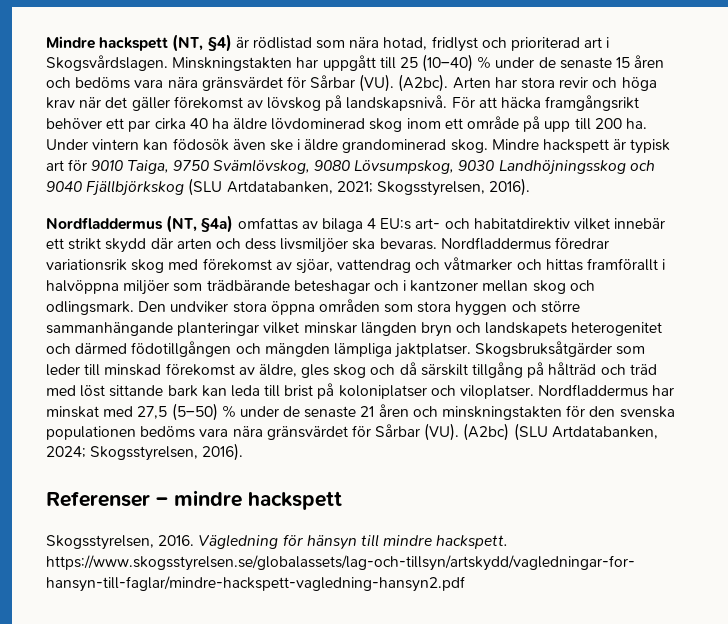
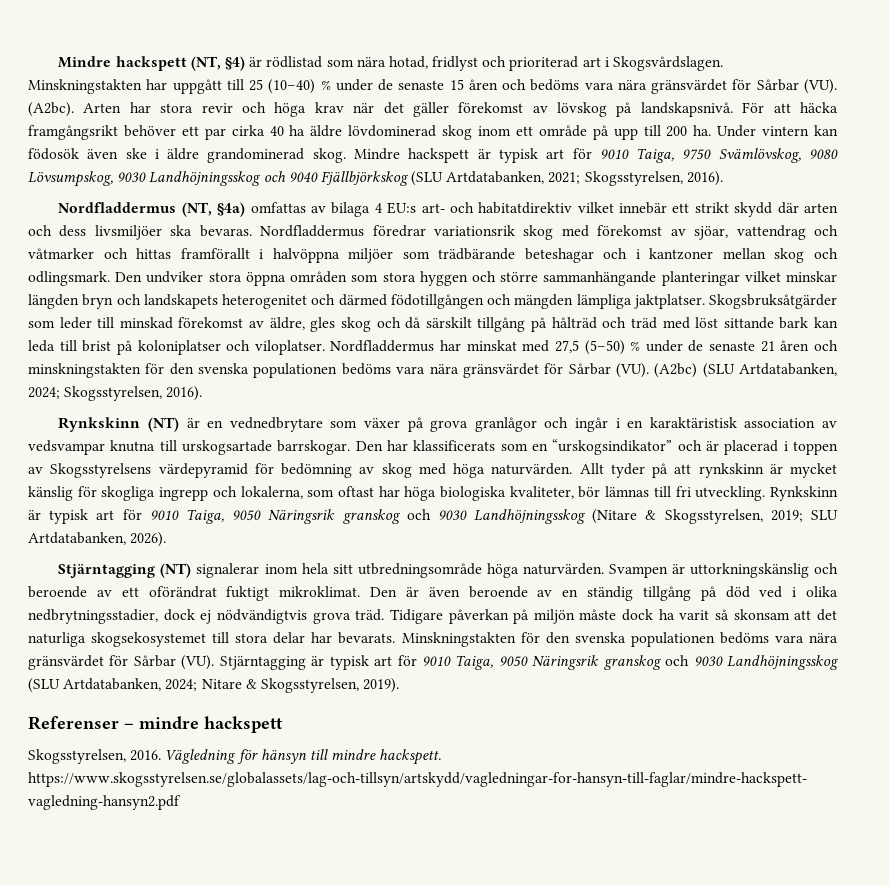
+ Rynkskinn (NT) är en vednedbrytare som växer på grova granlågor och ingår i en karaktäristisk association av vedsvampar knutna till urskogsartade barrskogar. Den har klassificerats som en “urskogsindikator” och är placerad i toppen av Skogsstyrelsens värdepyramid för bedömning av skog med höga naturvärden. Allt tyder på att rynkskinn är mycket känslig för skogliga ingrepp och lokalerna, som oftast har höga biologiska kvaliteter, bör lämnas till fri utveckling. Rynkskinn är typisk art för 9010 Taiga, 9050 Näringsrik granskog och 9030 Landhöjningsskog (Nitare & Skogsstyrelsen, 2019; SLU Artdatabanken, 2026).
+ Stjärntagging (NT) signalerar inom hela sitt utbredningsområde höga naturvärden. Svampen är uttorkningskänslig och beroende av ett oförändrat fuktigt mikroklimat. Den är även beroende av en ständig tillgång på död ved i olika nedbrytningsstadier, dock ej nödvändigtvis grova träd. Tidigare påverkan på miljön måste dock ha varit så skonsam att det naturliga skogsekosystemet till stora delar har bevarats. Minskningstakten för den svenska populationen bedöms vara nära gränsvärdet för Sårbar (VU). Stjärntagging är typisk art för 9010 Taiga, 9050 Näringsrik granskog och 9030 Landhöjningsskog (SLU Artdatabanken, 2024; Nitare & Skogsstyrelsen, 2019).

